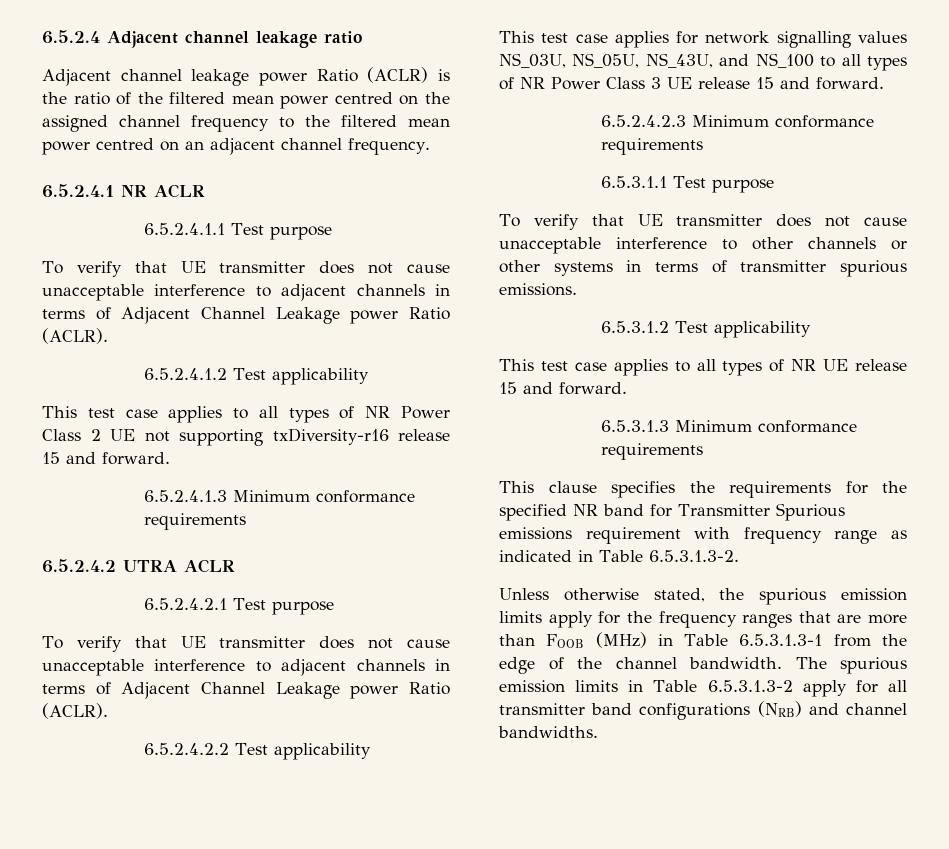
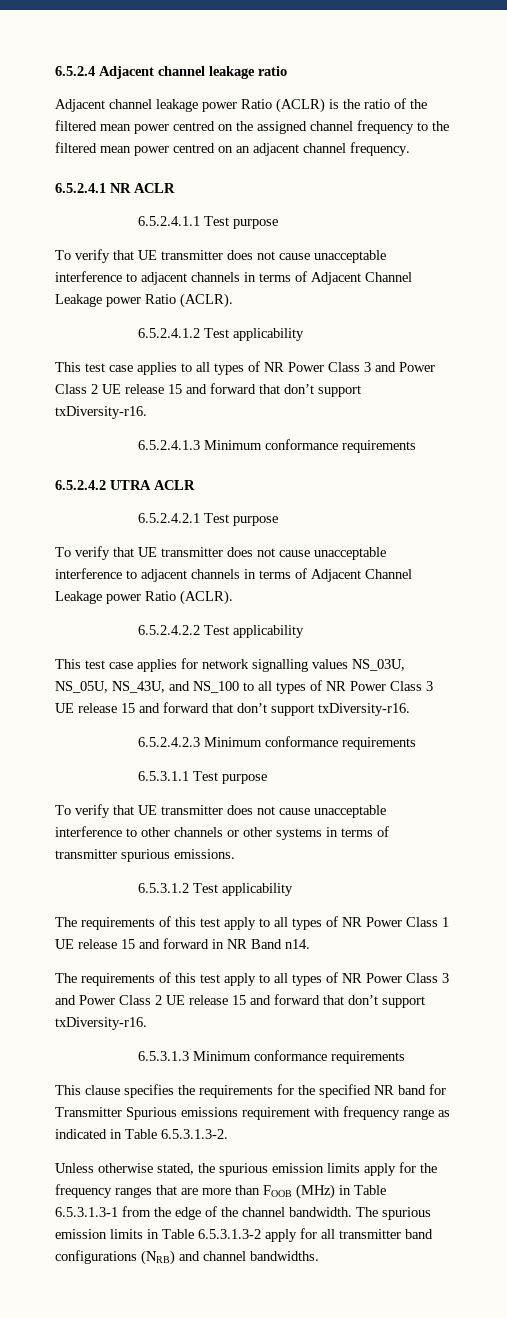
- This test case applies to all types of NR Power Class 2 UE not supporting txDiversity-r16 release 15 and forward.
+ This test case applies to all types of NR Power Class 3 and Power Class 2 UE release 15 and forward that don’t support txDiversity-r16.
- This test case applies for network signalling values NS_03U, NS_05U, NS_43U, and NS_100 to all types of NR Power Class 3 UE release 15 and forward.
+ This test case applies for network signalling values NS_03U, NS_05U, NS_43U, and NS_100 to all types of NR Power Class 3 UE release 15 and forward that don’t support txDiversity-r16.
- This test case applies to all types of NR UE release 15 and forward.
+ The requirements of this test apply to all types of NR Power Class 1 UE release 15 and forward in NR Band n14.
+ The requirements of this test apply to all types of NR Power Class 3 and Power Class 2 UE release 15 and forward that don’t support txDiversity-r16.

